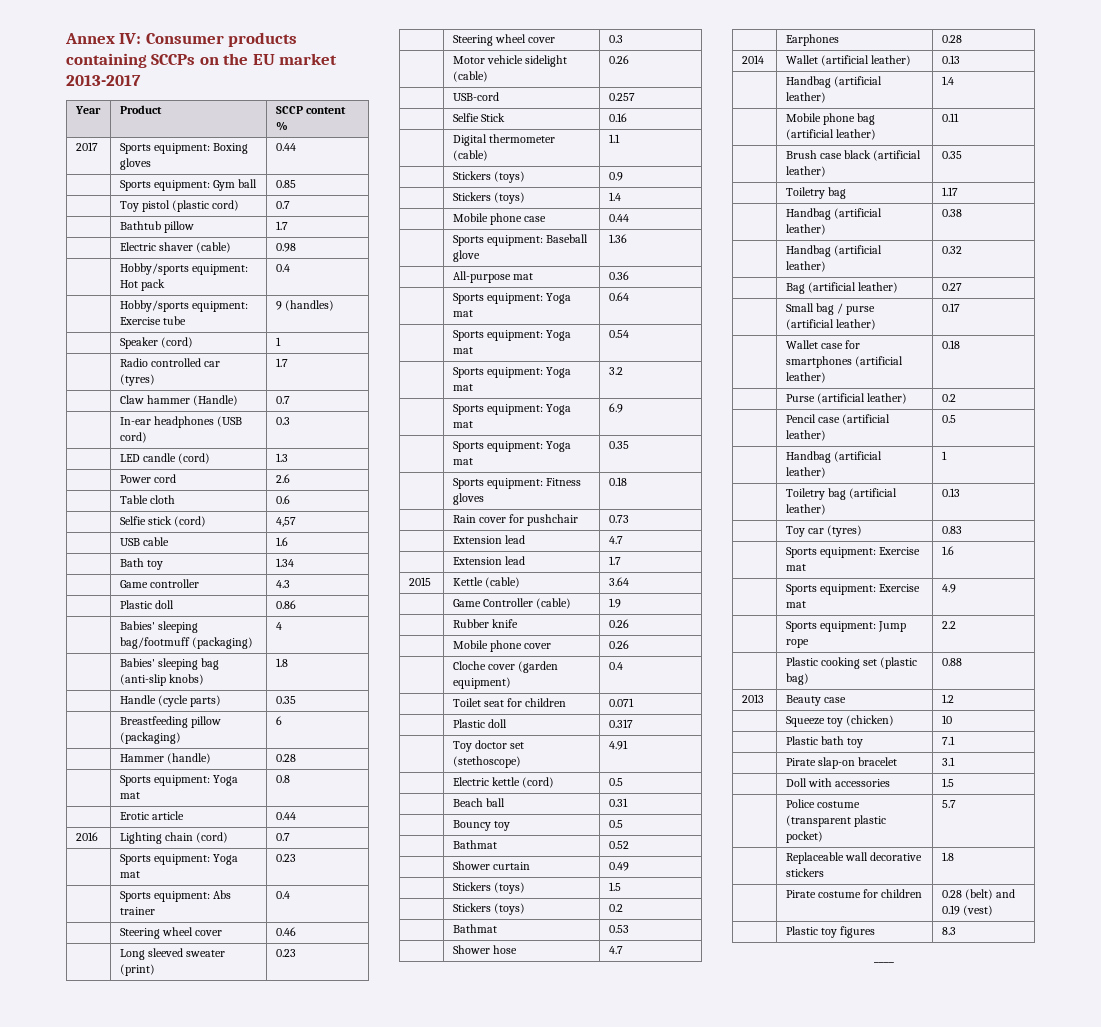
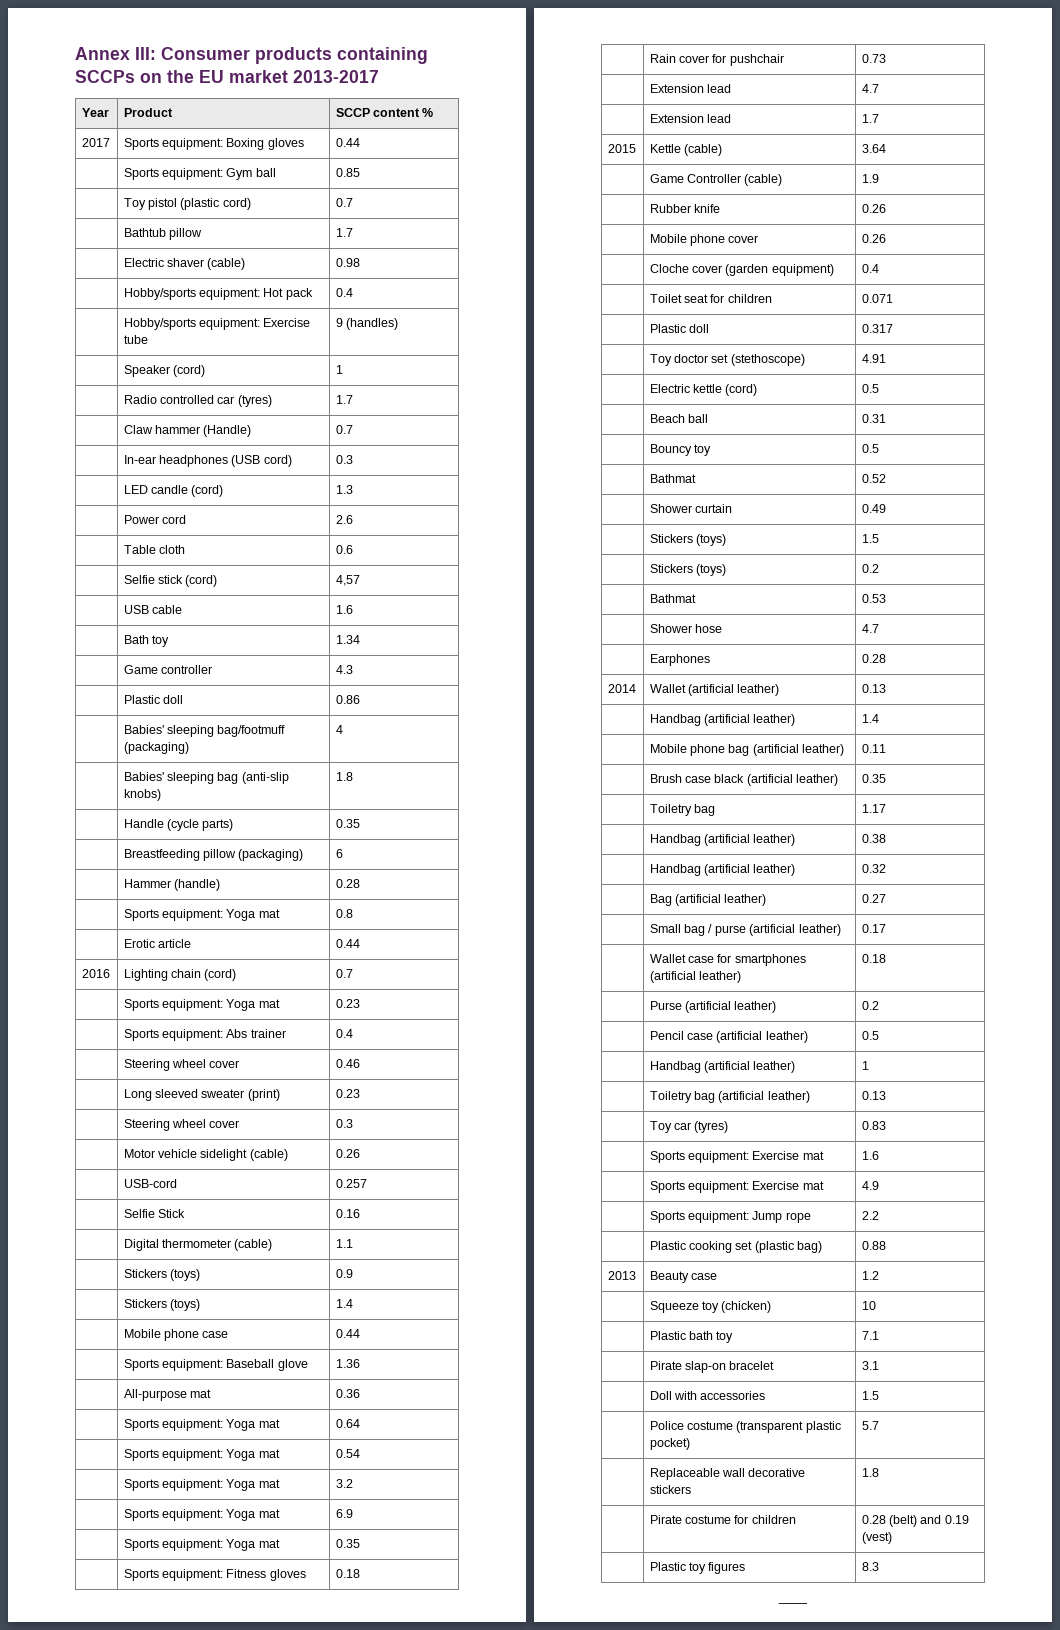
- Annex IV: Consumer products containing SCCPs on the EU market 2013-2017
+ Annex III: Consumer products containing SCCPs on the EU market 2013-2017

